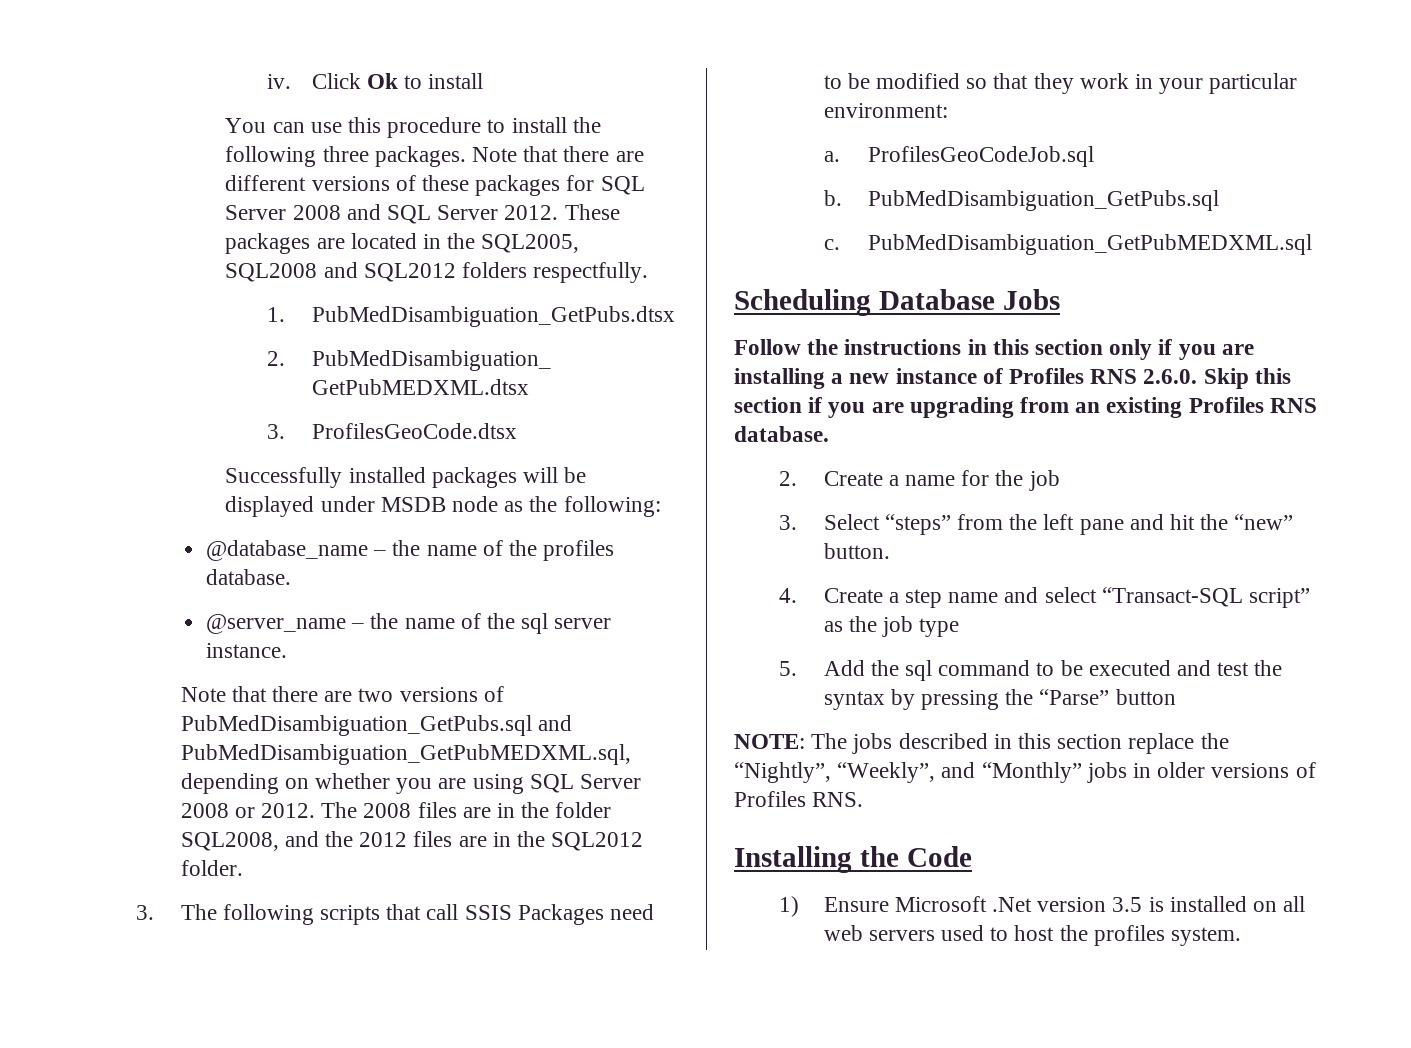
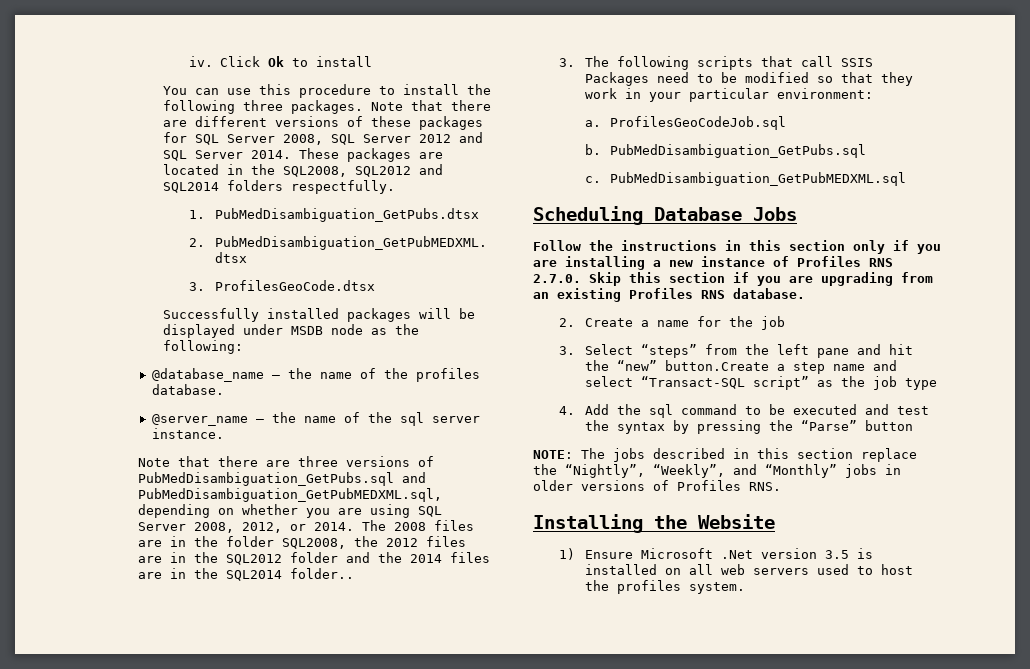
- Note that there are different versions of these packages for SQL Server 2008 and SQL Server 2012.
+ Note that there are different versions of these packages for SQL Server 2008, SQL Server 2012 and SQL Server 2014.
- These packages are located in the SQL2005, SQL2008 and SQL2012 folders respectfully.
+ These packages are located in the SQL2008, SQL2012 and SQL2014 folders respectfully.
- Note that there are two versions of PubMedDisambiguation_GetPubs.sql and PubMedDisambiguation_GetPubMEDXML.sql, depending on whether you are using SQL Server 2008 or 2012.
+ Note that there are three versions of PubMedDisambiguation_GetPubs.sql and PubMedDisambiguation_GetPubMEDXML.sql, depending on whether you are using SQL Server 2008, 2012, or 2014.
- The 2008 files are in the folder SQL2008, and the 2012 files are in the SQL2012 folder.
+ The 2008 files are in the folder SQL2008, the 2012 files are in the SQL2012 folder and the 2014 files are in the SQL2014 folder..
- Follow the instructions in this section only if you are installing a new instance of Profiles RNS 2.6.0. Skip this section if you are upgrading from an existing Profiles RNS database.
+ Follow the instructions in this section only if you are installing a new instance of Profiles RNS 2.7.0. Skip this section if you are upgrading from an existing Profiles RNS database.
- 3. Select “steps” from the left pane and hit the “new” button.
- 4. Create a step name and select “Transact-SQL script” as the job type
+ 3. Select “steps” from the left pane and hit the “new” button.Create a step name and select “Transact-SQL script” as the job type
- 5. Add the sql command to be executed and test the syntax by pressing the “Parse” button
+ 4. Add the sql command to be executed and test the syntax by pressing the “Parse” button
- Installing the Code
+ Installing the Website

